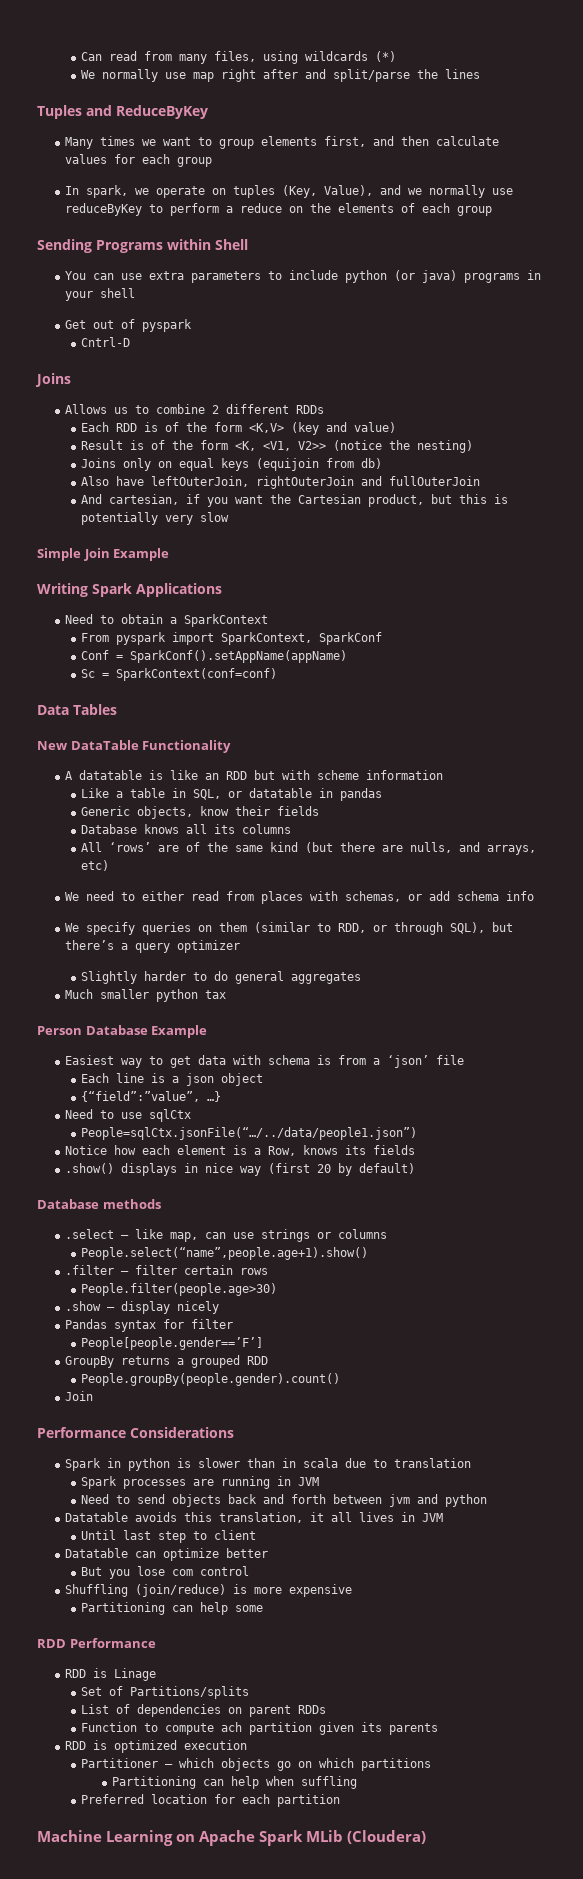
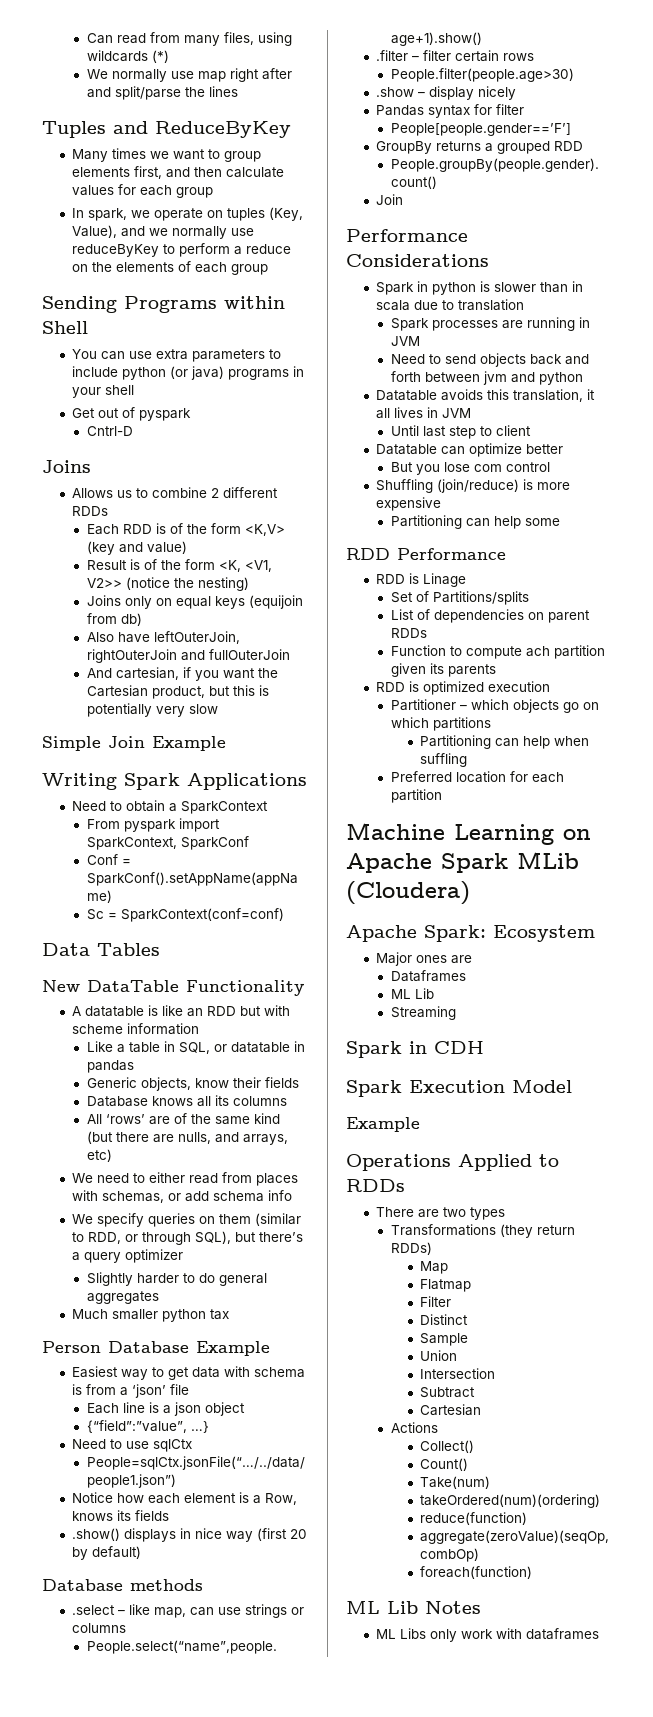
+ Apache Spark: Ecosystem
+ Major ones are
+ Dataframes
+ ML Lib
+ Streaming
+ Spark in CDH
+ Spark Execution Model
+ Example
+ Operations Applied to RDDs
+ There are two types
+ Transformations (they return RDDs)
+ Map
+ Flatmap
+ Filter
+ Distinct
+ Sample
+ Union
+ Intersection
+ Subtract
+ Cartesian
+ Actions
+ Collect()
+ Count()
+ Take(num)
+ takeOrdered(num)(ordering)
+ reduce(function)
+ aggregate(zeroValue)(seqOp, combOp)
+ foreach(function)
+ ML Lib Notes
+ ML Libs only work with dataframes

